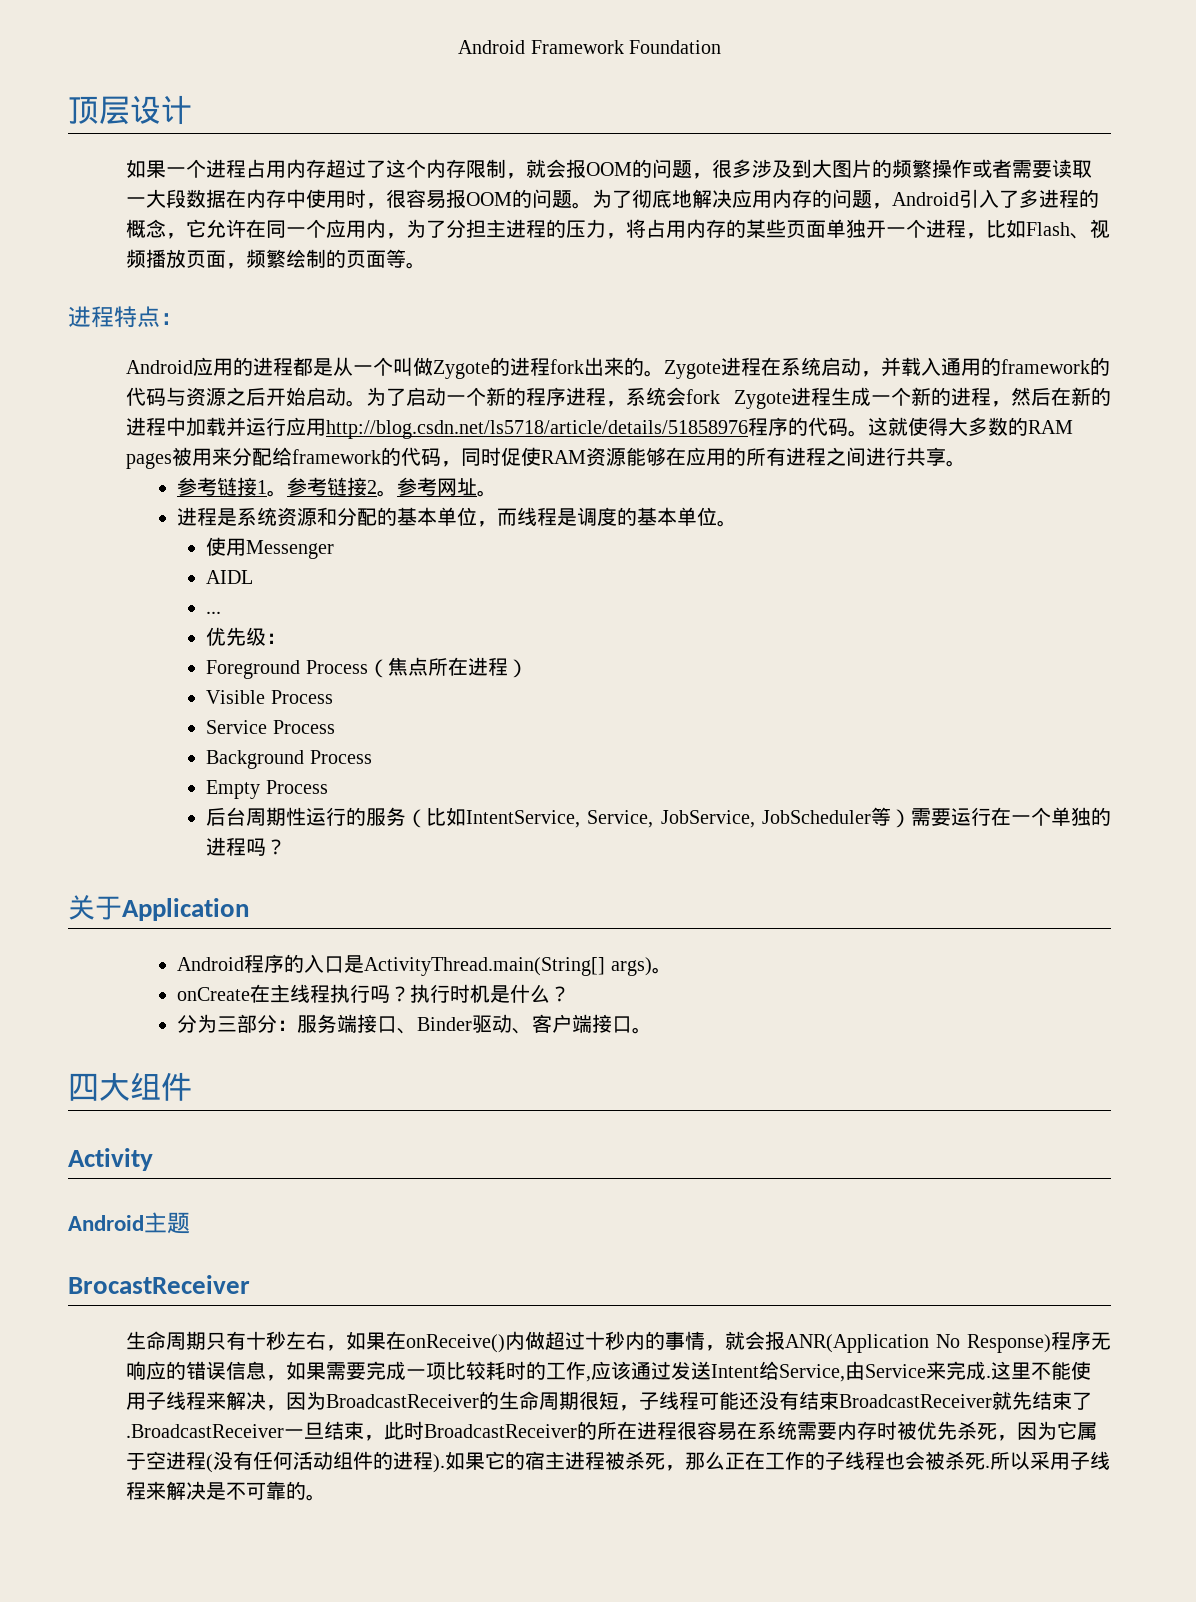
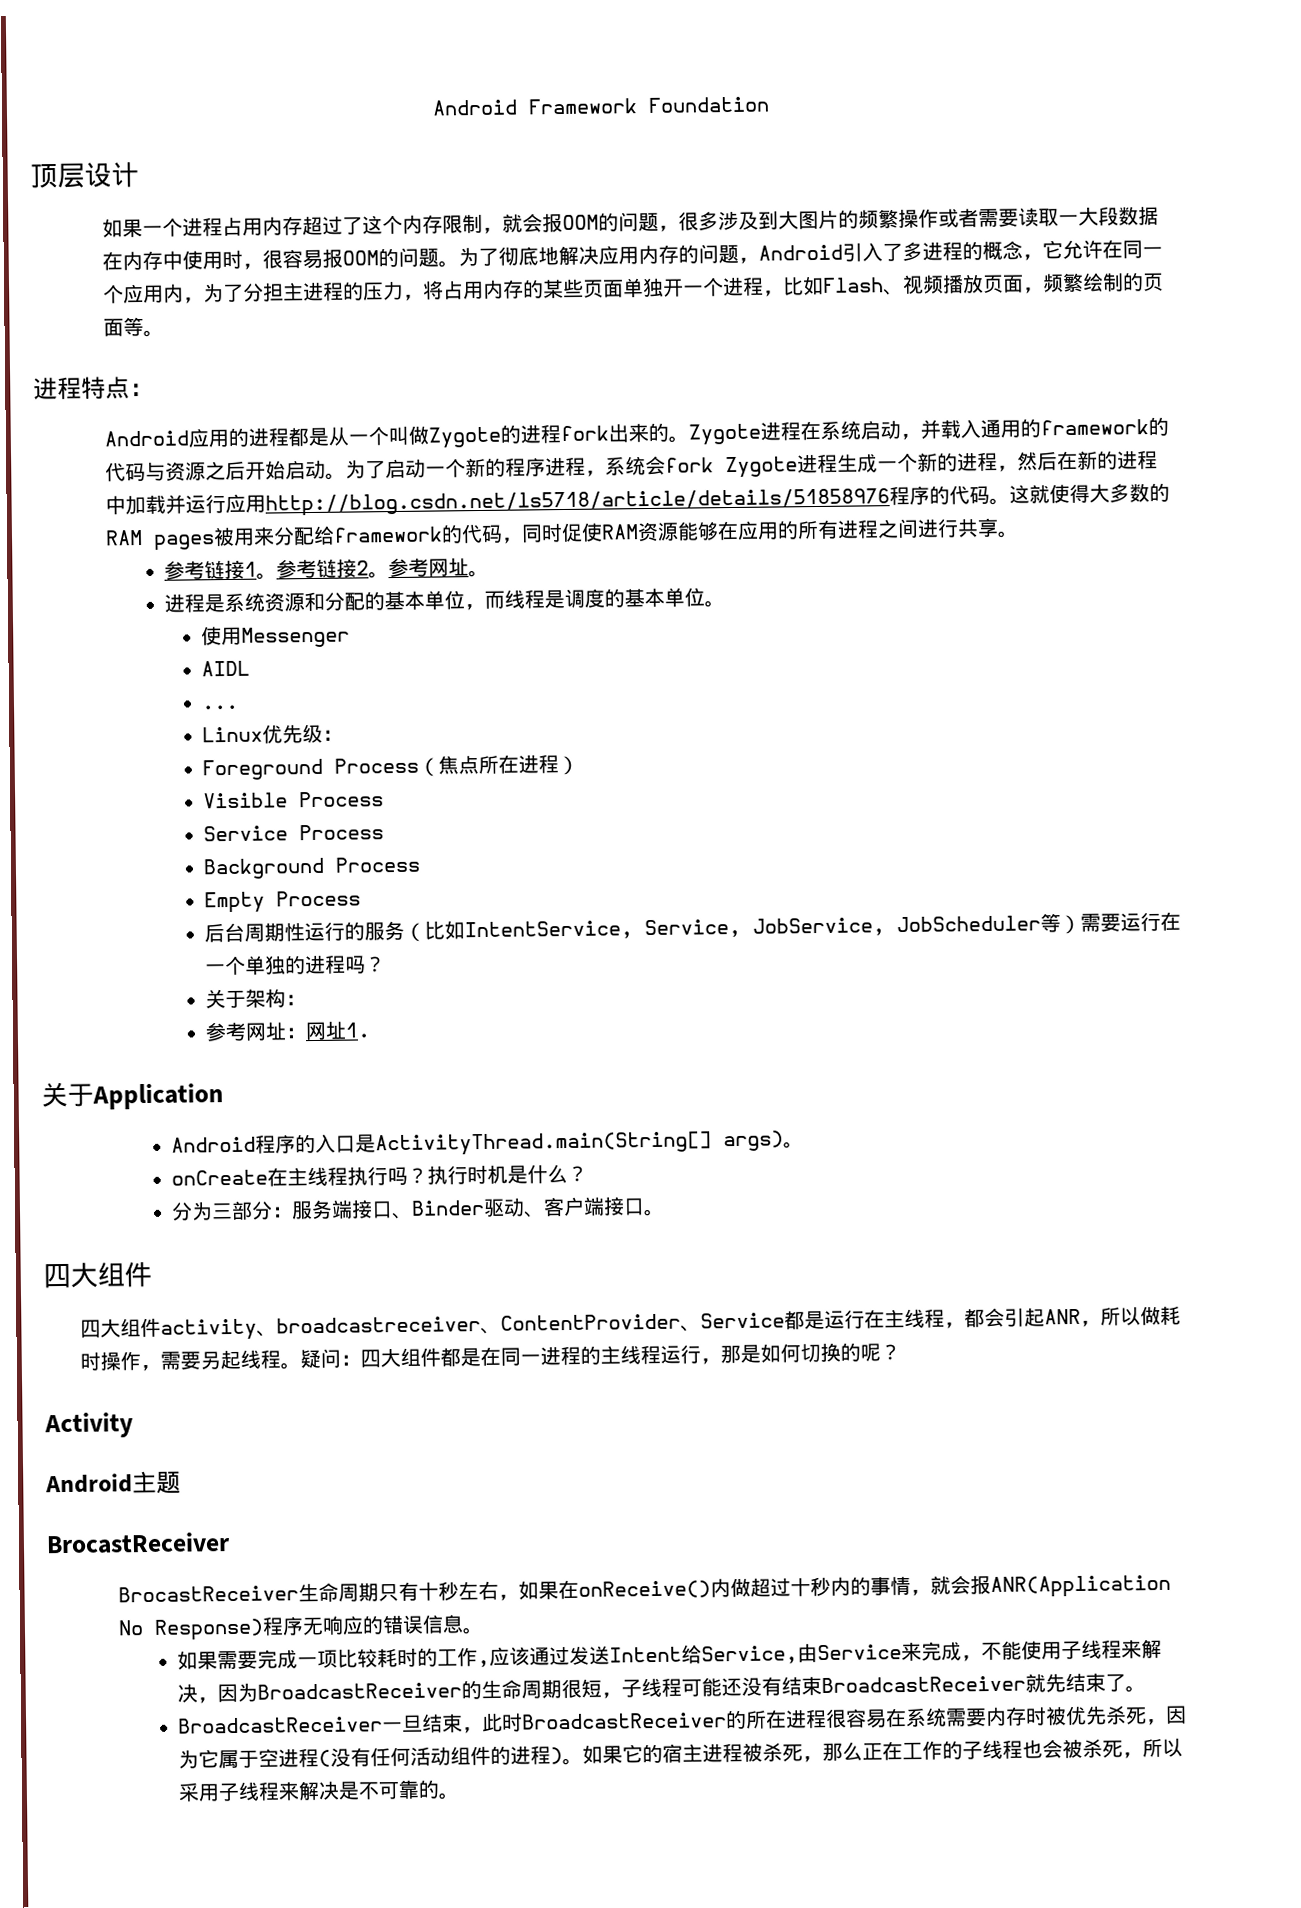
- 优先级：
+ Linux优先级：
+ 关于架构：
+ 参考网址：网址1.
+ 四大组件activity、broadcastreceiver、ContentProvider、Service都是运行在主线程，都会引起ANR，所以做耗时操作，需要另起线程。疑问：四大组件都是在同一进程的主线程运行，那是如何切换的呢？
- 生命周期只有十秒左右，如果在onReceive()内做超过十秒内的事情，就会报ANR(Application No Response)程序无响应的错误信息，如果需要完成一项比较耗时的工作,应该通过发送Intent给Service,由Service来完成.这里不能使用子线程来解决，因为BroadcastReceiver的生命周期很短，子线程可能还没有结束BroadcastReceiver就先结束了.BroadcastReceiver一旦结束，此时BroadcastReceiver的所在进程很容易在系统需要内存时被优先杀死，因为它属于空进程(没有任何活动组件的进程).
+ BrocastReceiver生命周期只有十秒左右，如果在onReceive()内做超过十秒内的事情，就会报ANR(Application No Response)程序无响应的错误信息。
+ 如果需要完成一项比较耗时的工作,应该通过发送Intent给Service,由Service来完成，不能使用子线程来解决，因为BroadcastReceiver的生命周期很短，子线程可能还没有结束BroadcastReceiver就先结束了。
+ BroadcastReceiver一旦结束，此时BroadcastReceiver的所在进程很容易在系统需要内存时被优先杀死，因为它属于空进程(没有任何活动组件的进程)。
- 如果它的宿主进程被杀死，那么正在工作的子线程也会被杀死.所以采用子线程来解决是不可靠的。
+ 如果它的宿主进程被杀死，那么正在工作的子线程也会被杀死，所以采用子线程来解决是不可靠的。

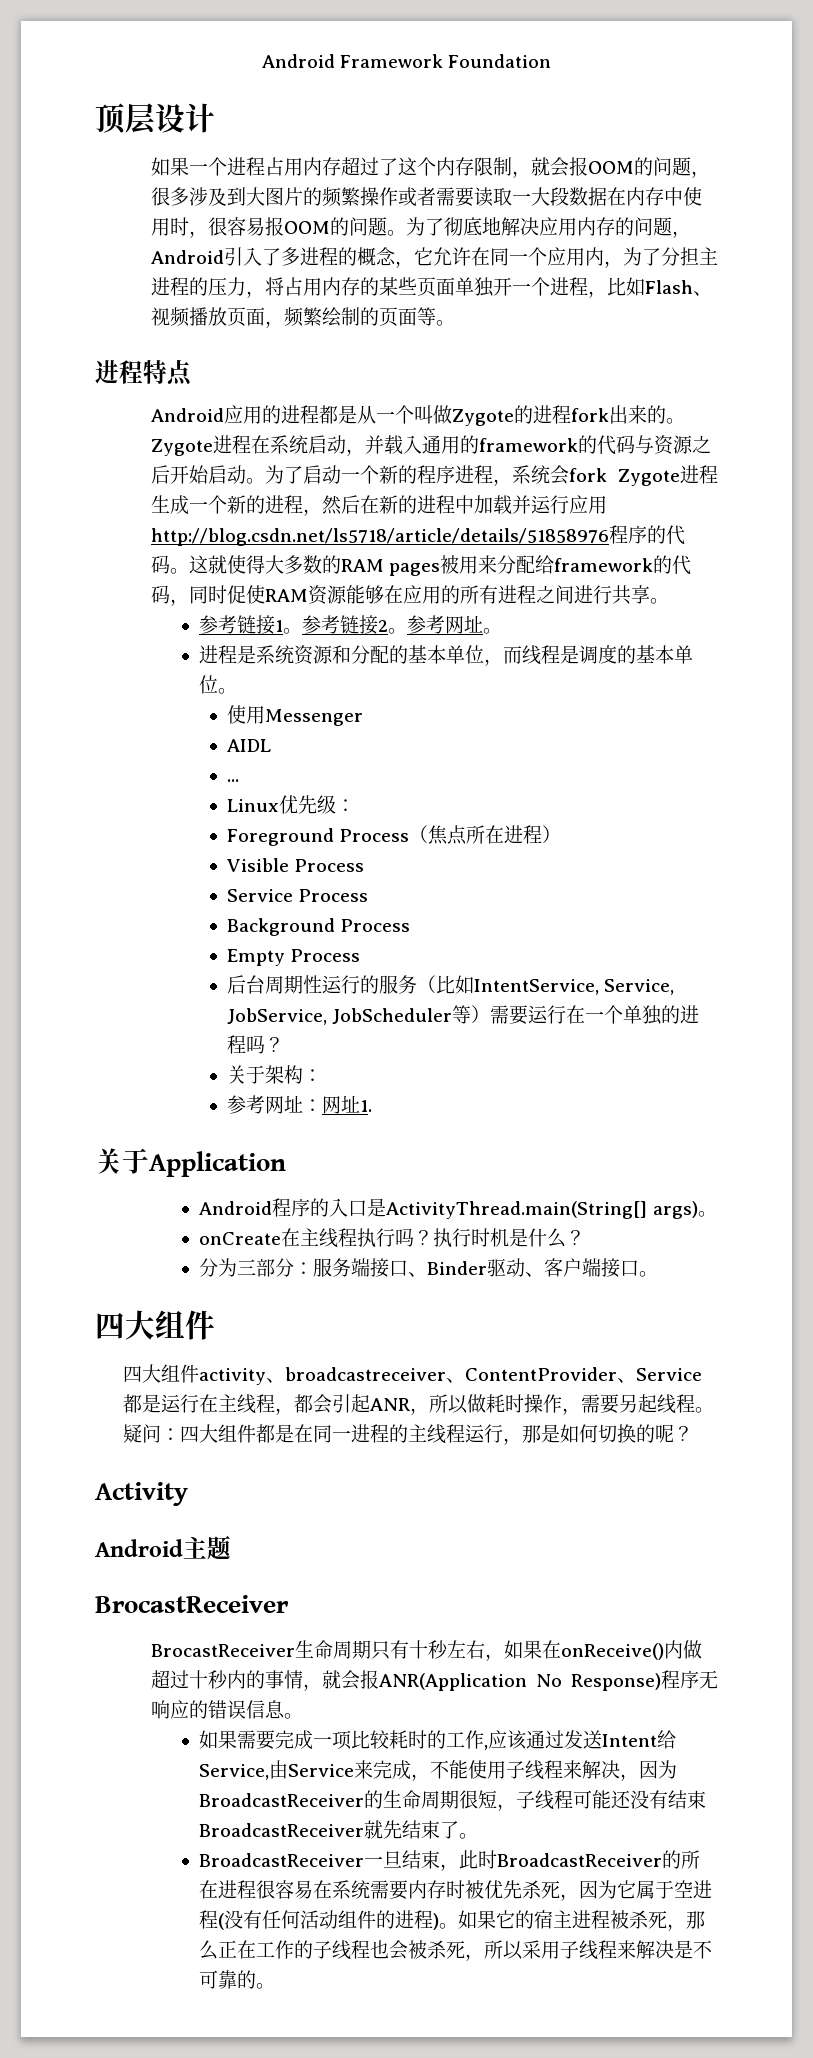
- 进程特点：
+ 进程特点

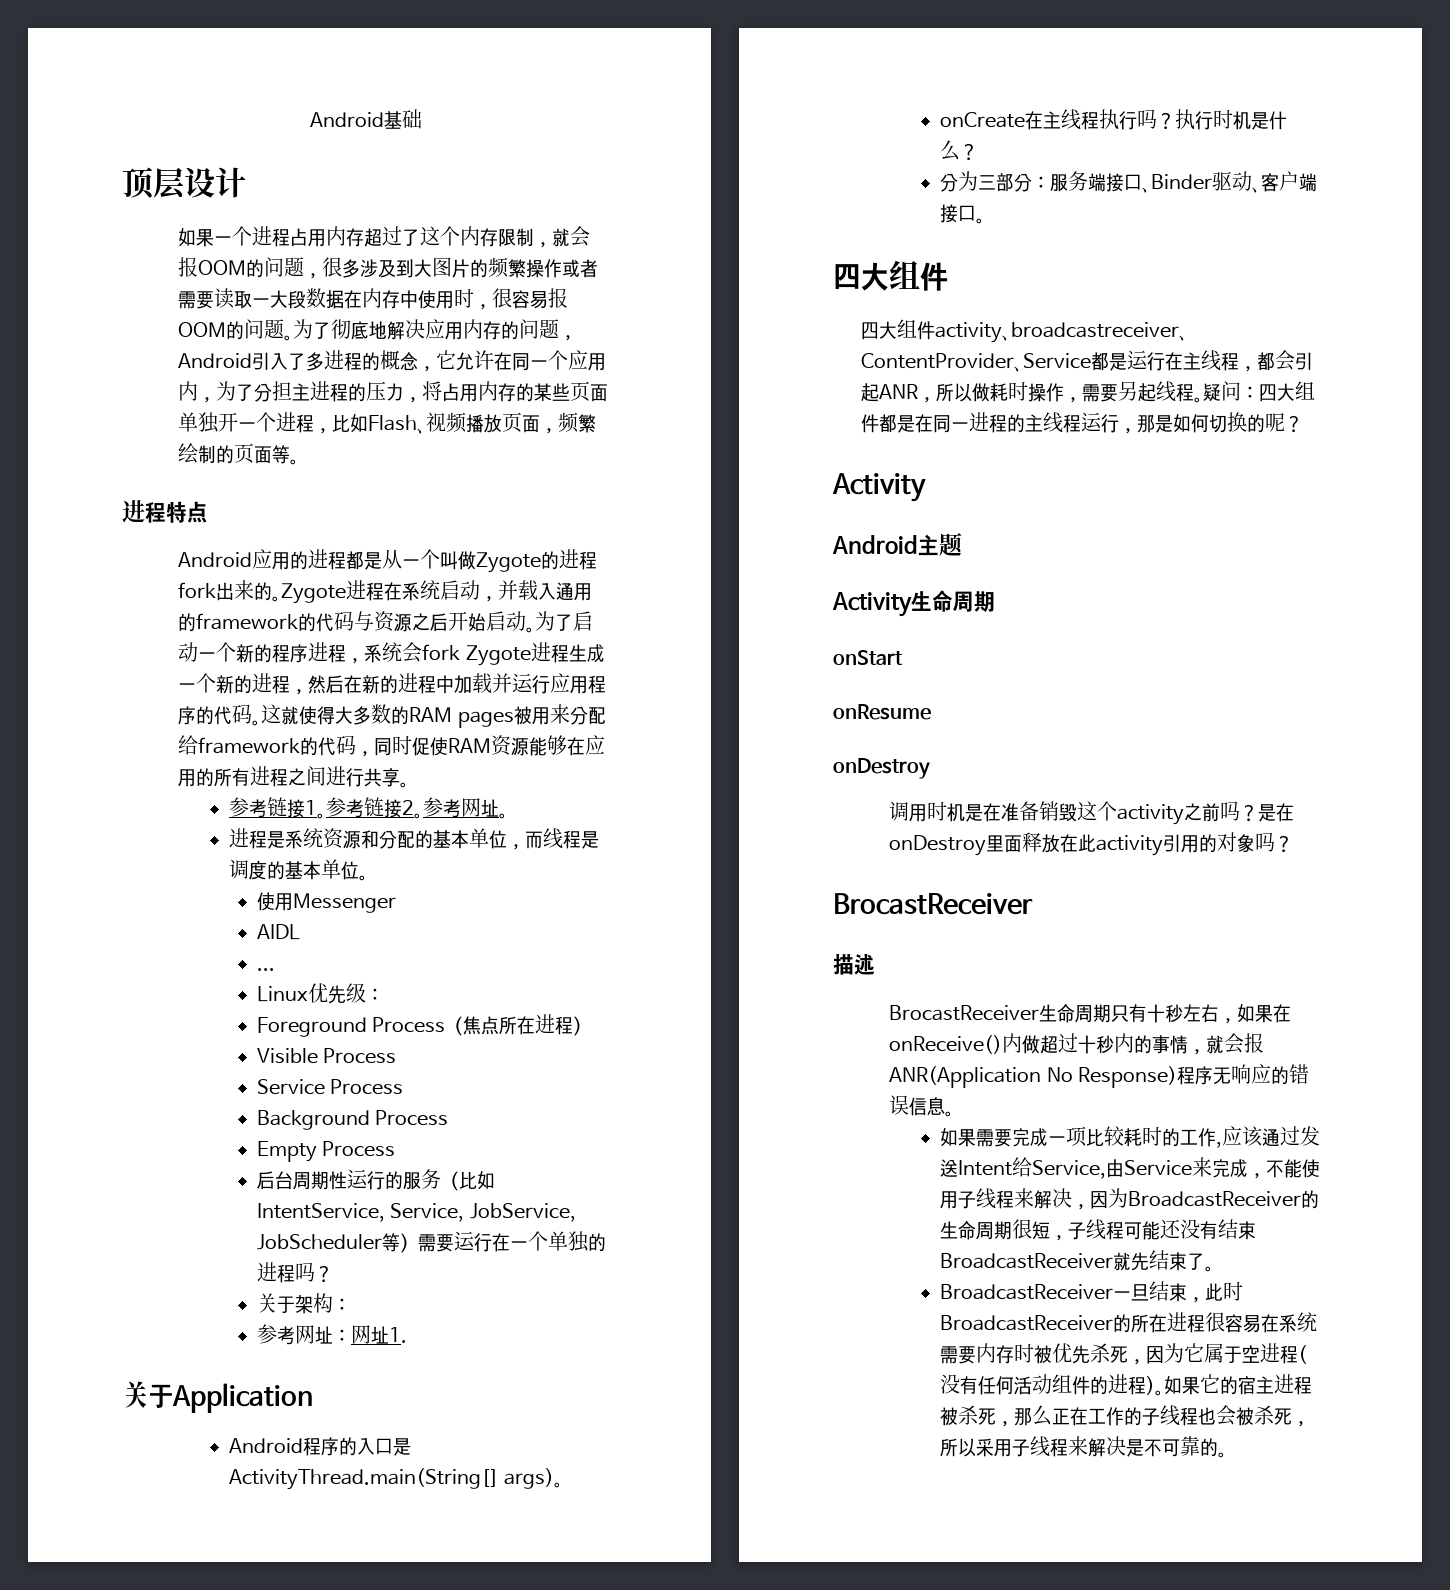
- Android Framework Foundation
+ Android基础
- 为了启动一个新的程序进程，系统会fork Zygote进程生成一个新的进程，然后在新的进程中加载并运行应用http://blog.csdn.net/ls5718/article/details/51858976程序的代码。
+ 为了启动一个新的程序进程，系统会fork Zygote进程生成一个新的进程，然后在新的进程中加载并运行应用程序的代码。
  Android主题
+ Activity生命周期
+ onStart
+ onResume
+ onDestroy
+ 调用时机是在准备销毁这个activity之前吗？是在onDestroy里面释放在此activity引用的对象吗？
  BrocastReceiver
+ 描述

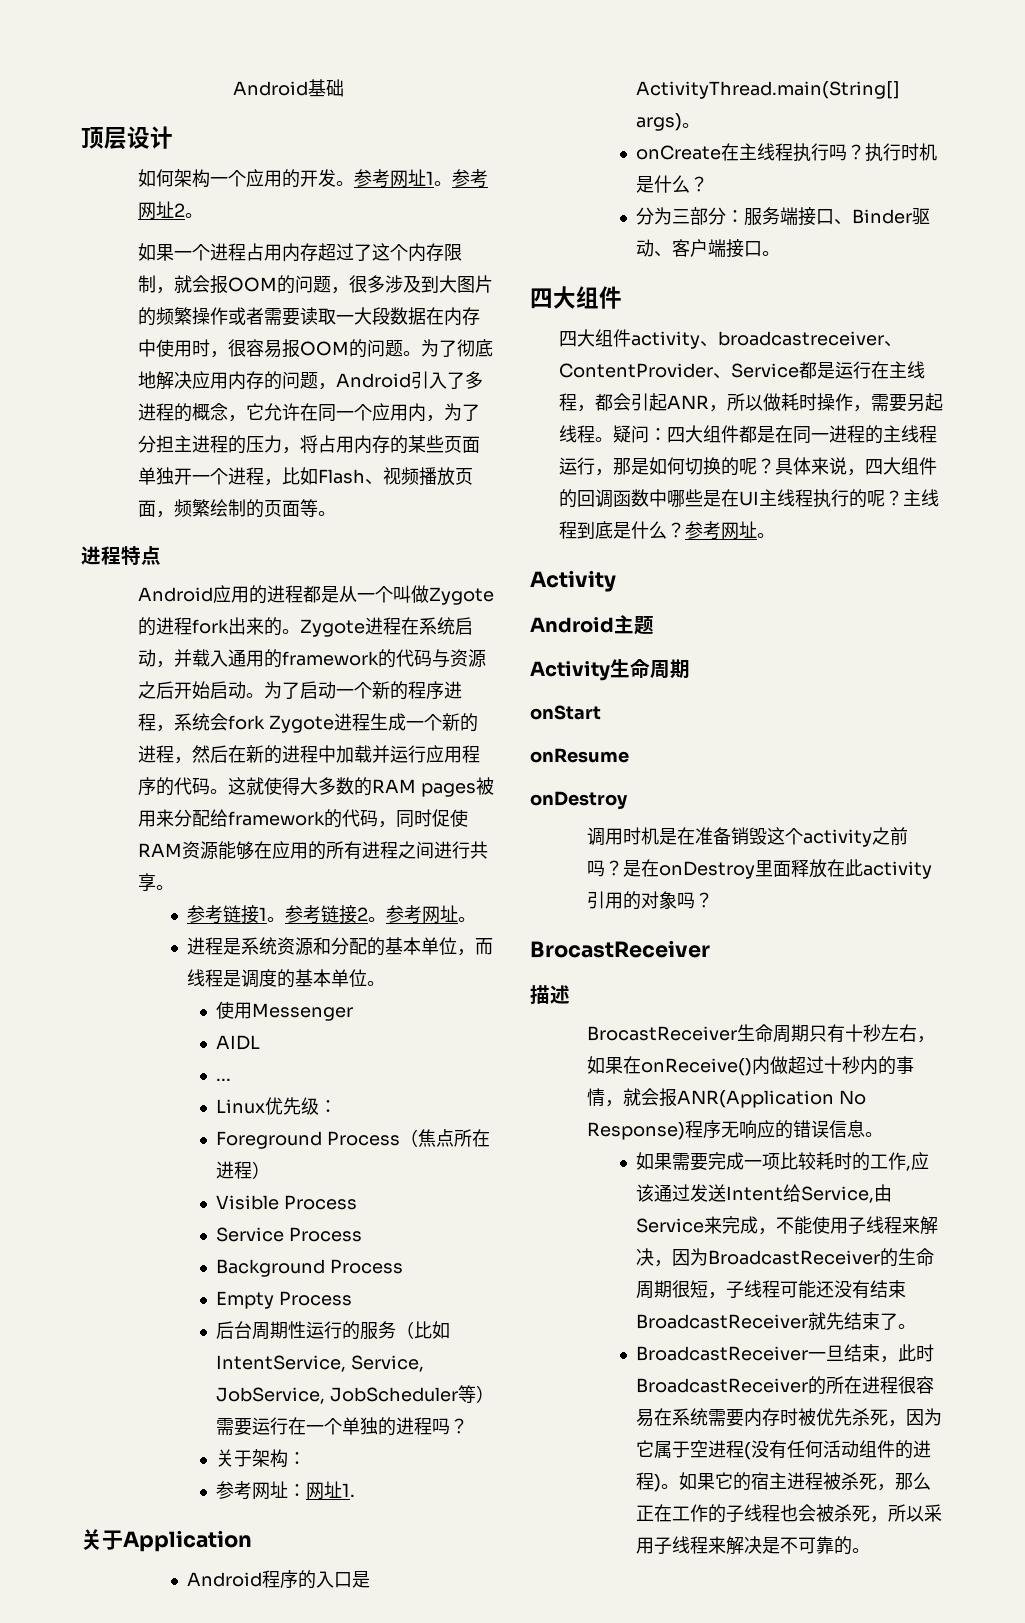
+ 如何架构一个应用的开发。参考网址1。参考网址2。
+ 具体来说，四大组件的回调函数中哪些是在UI主线程执行的呢？主线程到底是什么？参考网址。

